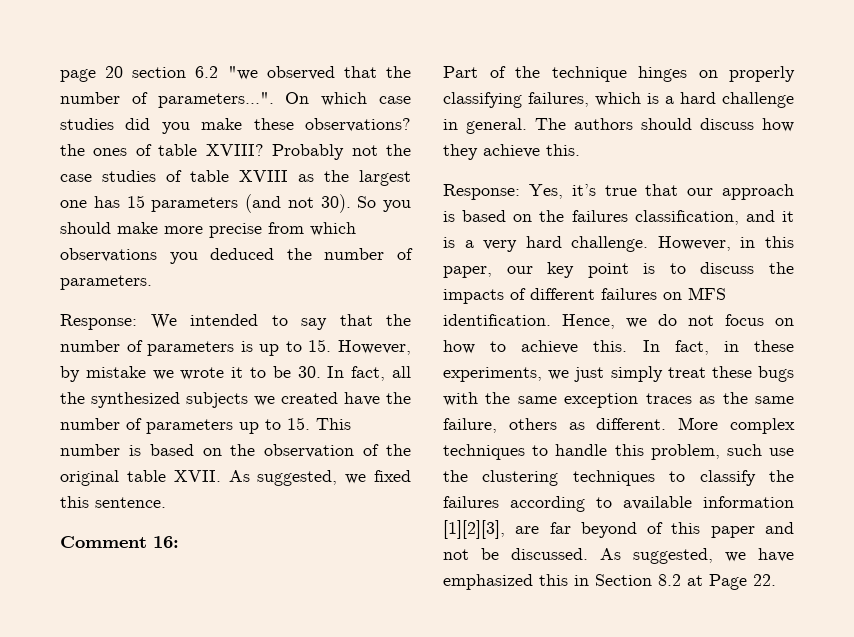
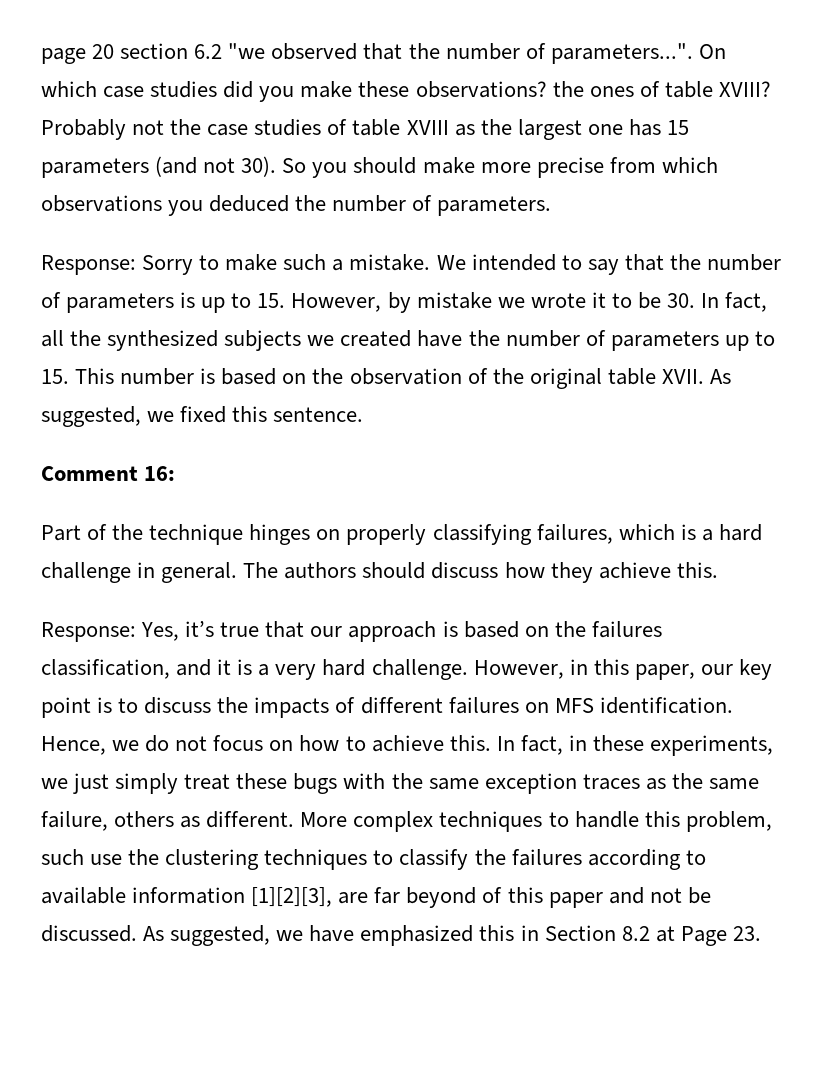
- Response: We intended to say that the number of parameters is up to 15. However, by mistake we wrote it to be 30. In fact, all the synthesized subjects we created have the number of parameters up to 15. This number is based on the observation of the original table XVII.
+ Response: Sorry to make such a mistake. We intended to say that the number of parameters is up to 15. However, by mistake we wrote it to be 30. In fact, all the synthesized subjects we created have the number of parameters up to 15. This number is based on the observation of the original table XVII.
- As suggested, we have emphasized this in Section 8.2 at Page 22.
+ As suggested, we have emphasized this in Section 8.2 at Page 23.

